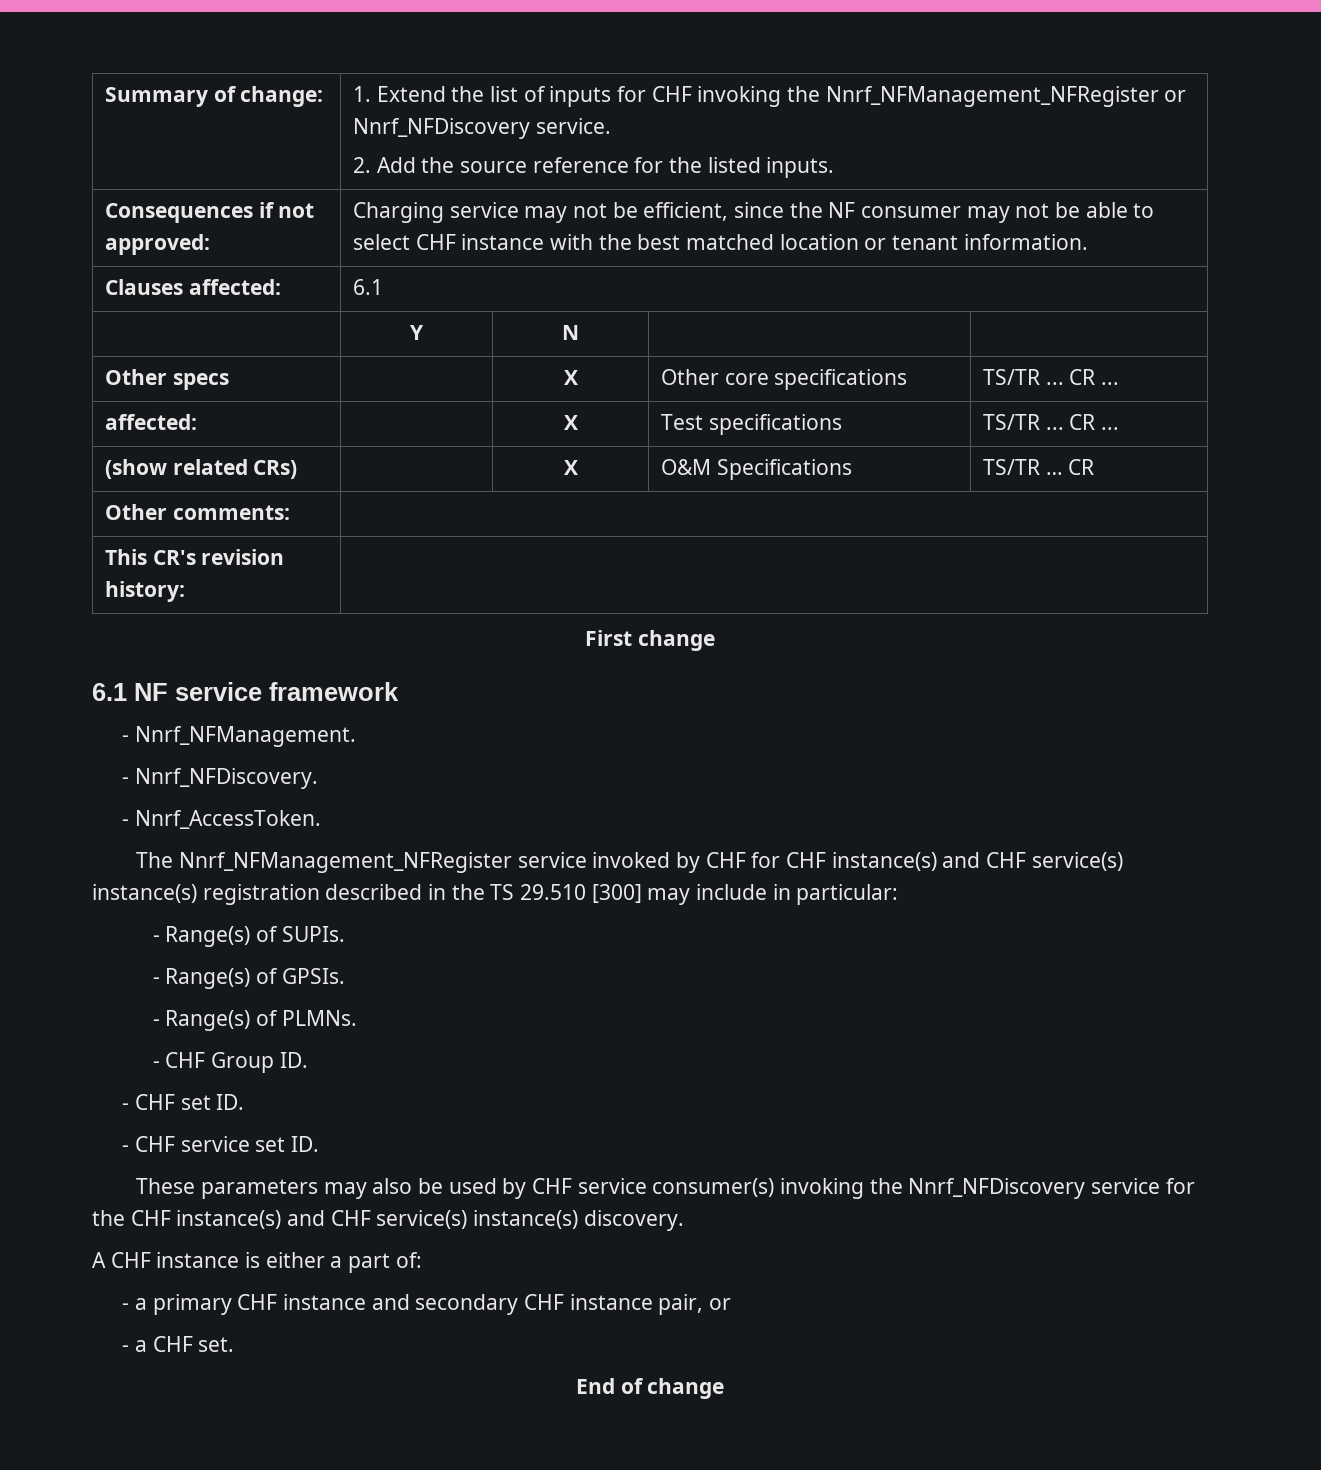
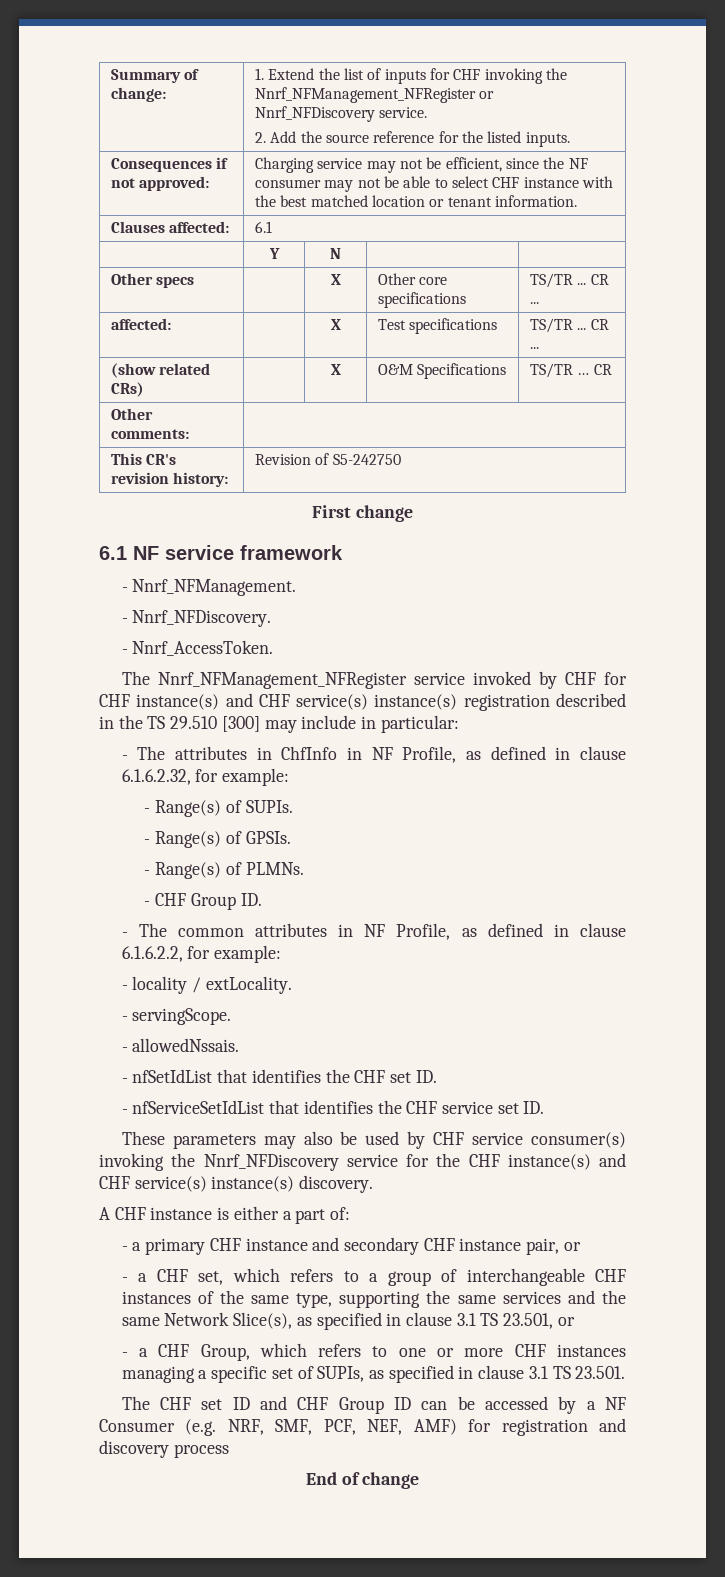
- This CR's revision history: |
+ This CR's revision history: | Revision of S5-242750
+ - The attributes in ChfInfo in NF Profile, as defined in clause 6.1.6.2.32, for example:
- - CHF set ID.
+ - The common attributes in NF Profile, as defined in clause 6.1.6.2.2, for example:
+ - locality / extLocality.
+ - servingScope.
+ - allowedNssais.
+ - nfSetIdList that identifies the CHF set ID.
- - CHF service set ID.
+ - nfServiceSetIdList that identifies the CHF service set ID.
- - a CHF set.
+ - a CHF set, which refers to a group of interchangeable CHF instances of the same type, supporting the same services and the same Network Slice(s), as specified in clause 3.1 TS 23.501, or
+ - a CHF Group, which refers to one or more CHF instances managing a specific set of SUPIs, as specified in clause 3.1 TS 23.501.
+ The CHF set ID and CHF Group ID can be accessed by a NF Consumer (e.g. NRF, SMF, PCF, NEF, AMF) for registration and discovery process

